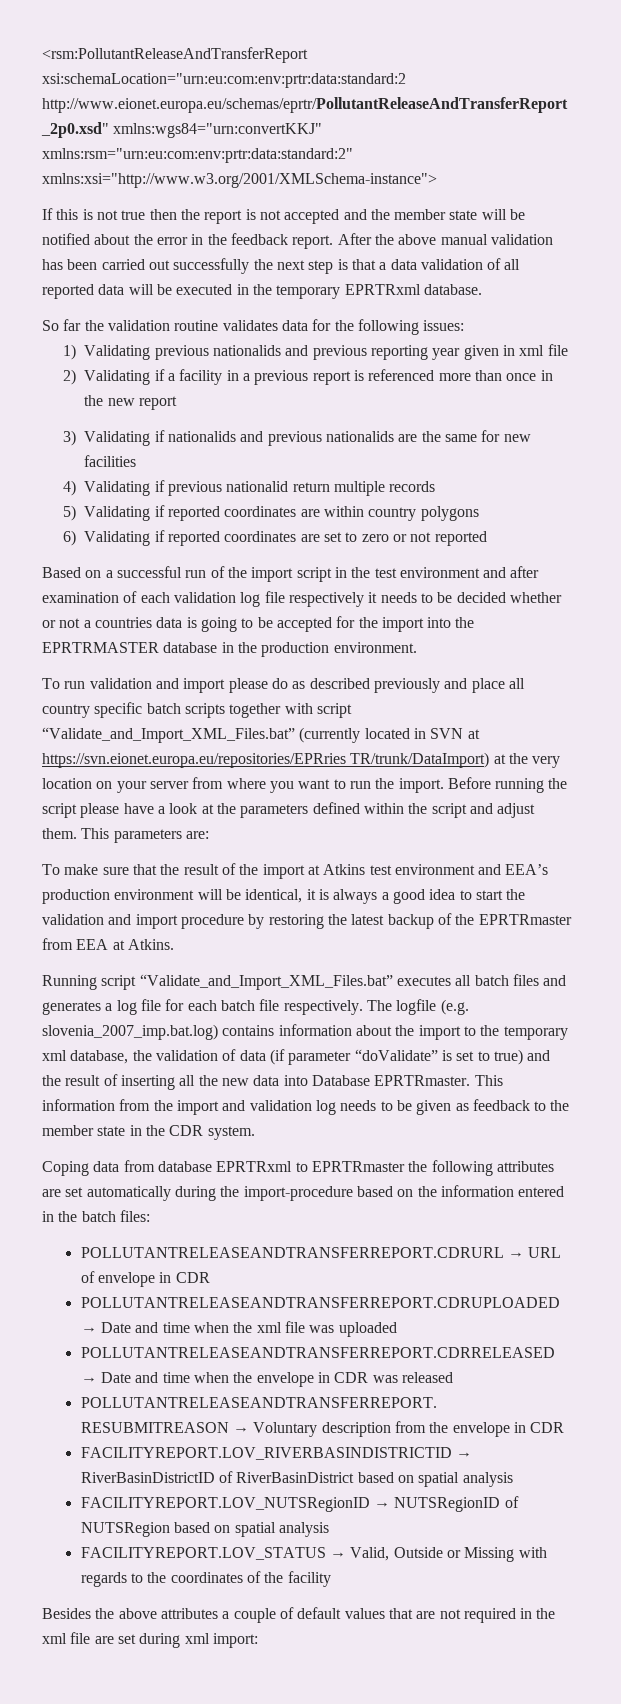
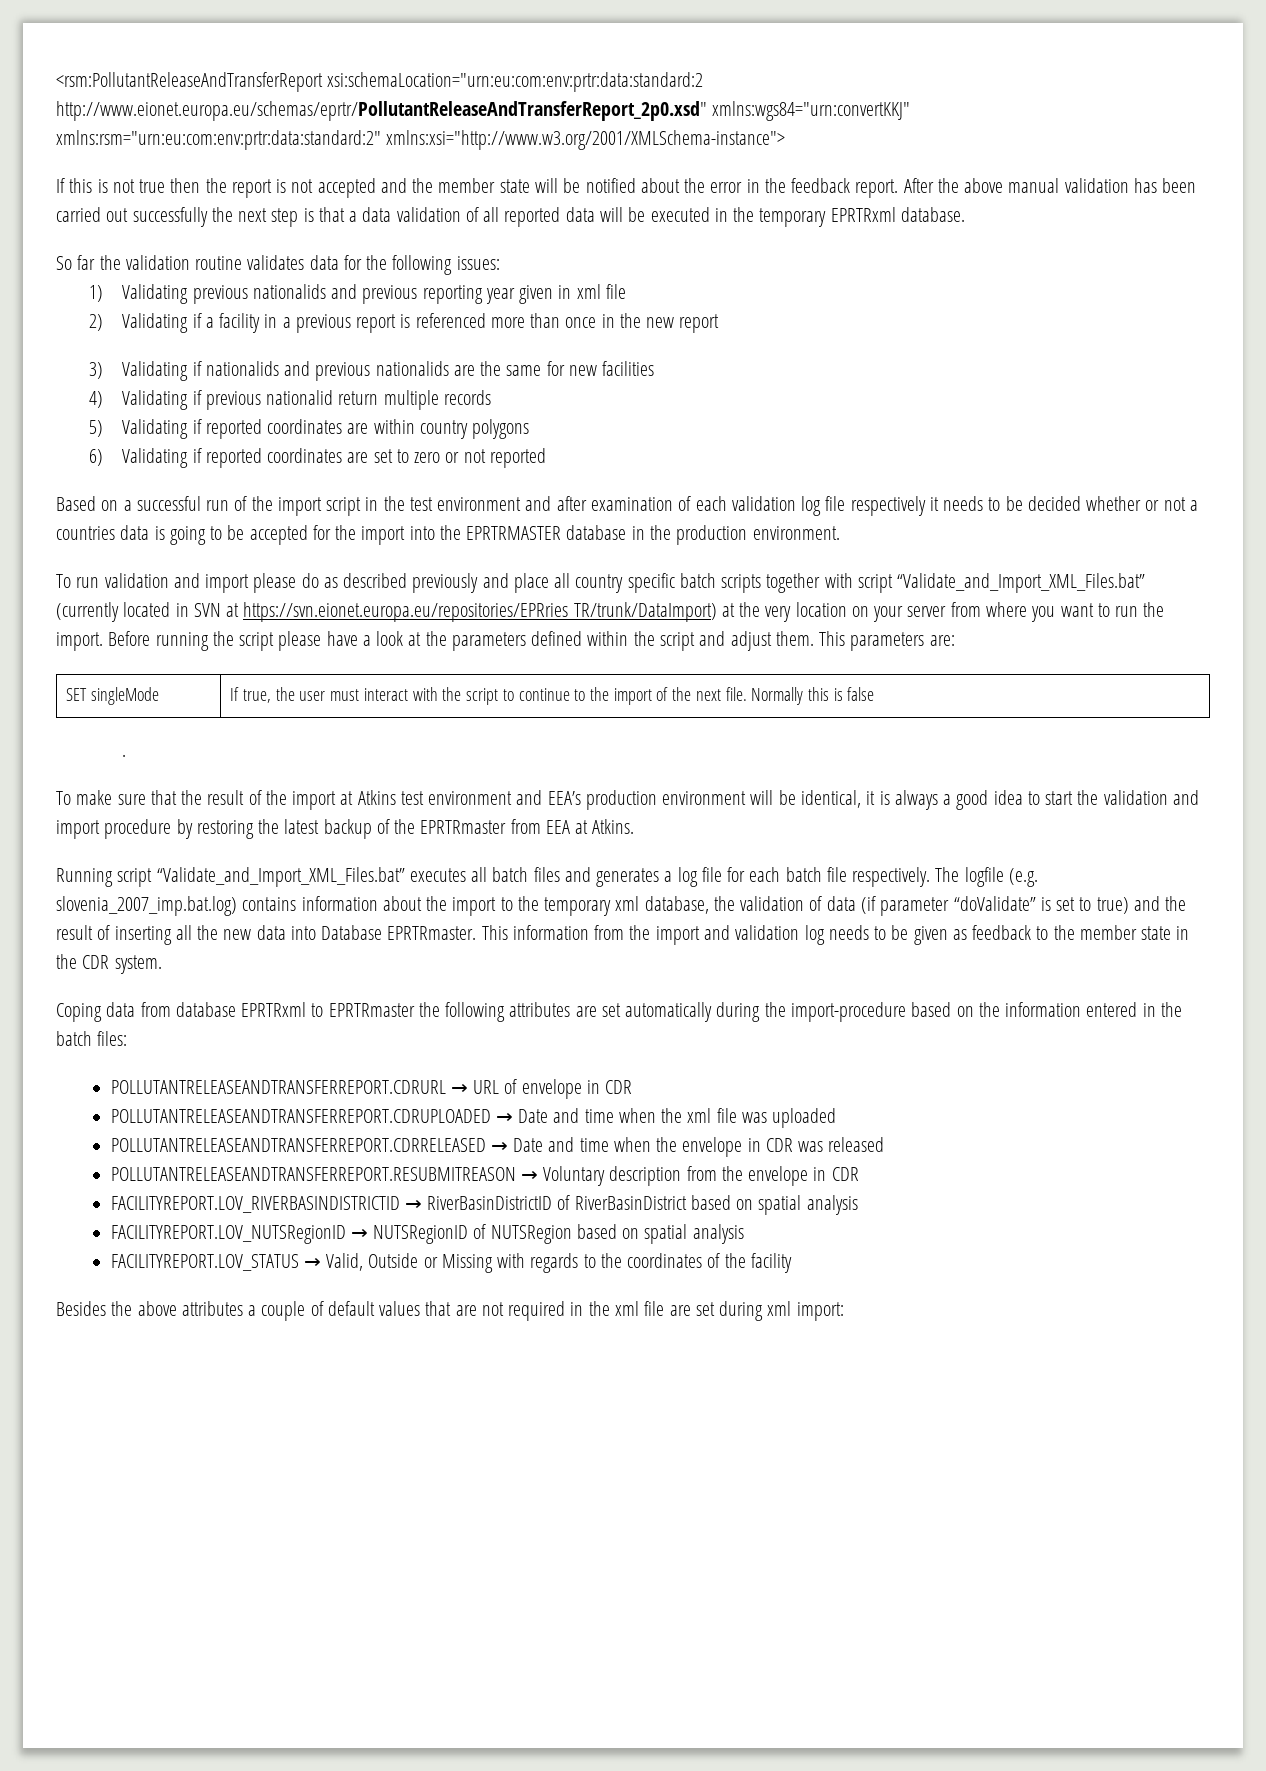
+ SET singleMode | If true, the user must interact with the script to continue to the import of the next file. Normally this is false
+ .

